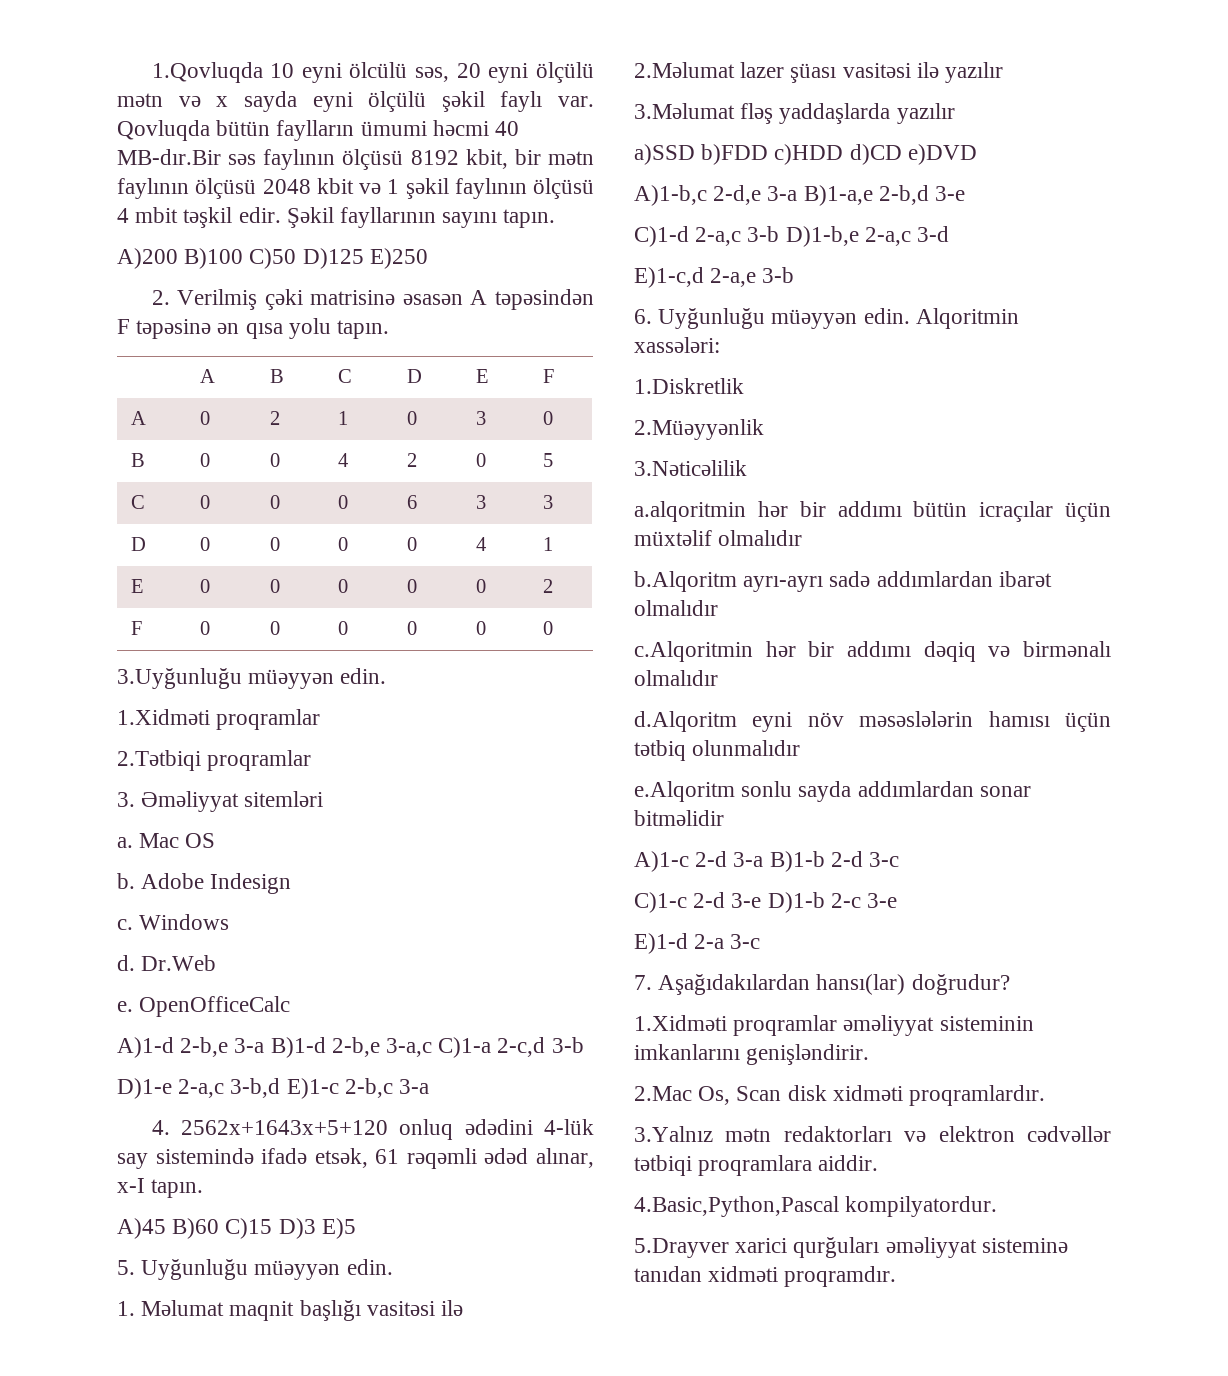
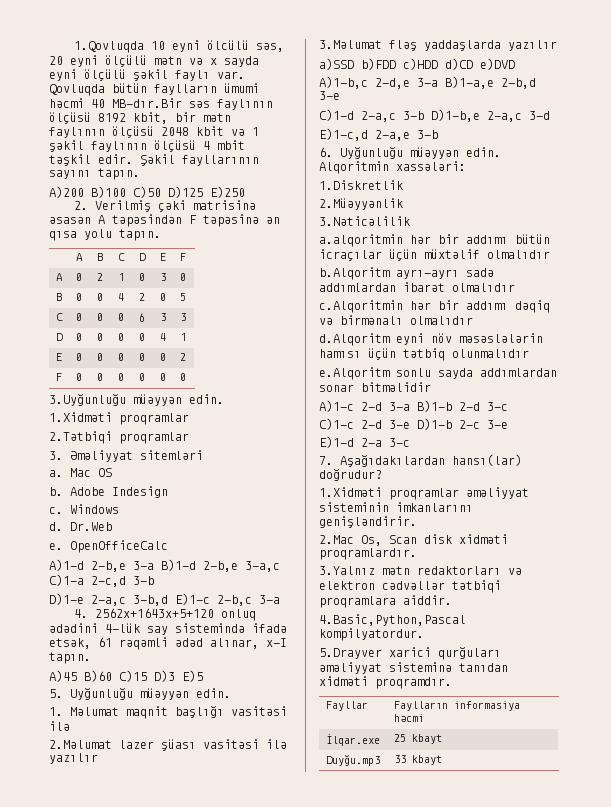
+ Fayllar | Faylların informasiya həcmi
+ İlqar.exe | 25 kbayt
+ Duyğu.mp3 | 33 kbayt

